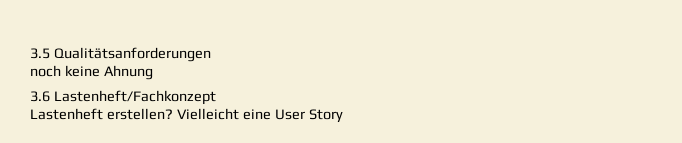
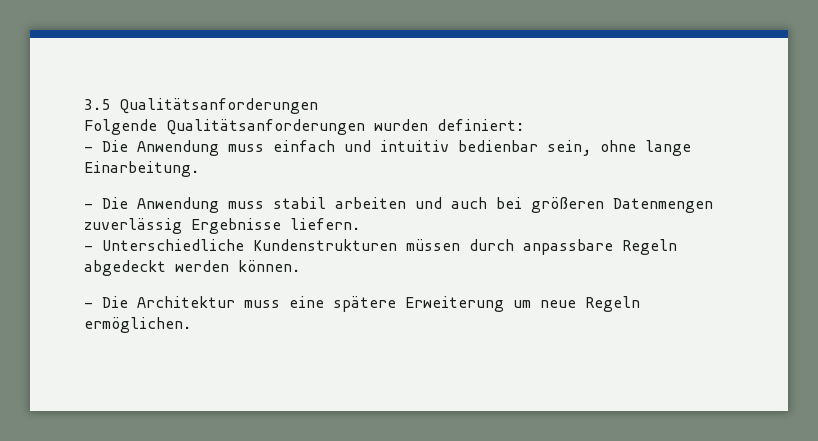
- noch keine Ahnung
- 3.6 Lastenheft/Fachkonzept
- Lastenheft erstellen? Vielleicht eine User Story
+ Folgende Qualitätsanforderungen wurden definiert:
+ - Die Anwendung muss einfach und intuitiv bedienbar sein, ohne lange Einarbeitung.
+ - Die Anwendung muss stabil arbeiten und auch bei größeren Datenmengen zuverlässig Ergebnisse liefern.
+ - Unterschiedliche Kundenstrukturen müssen durch anpassbare Regeln abgedeckt werden können.
+ - Die Architektur muss eine spätere Erweiterung um neue Regeln ermöglichen.

